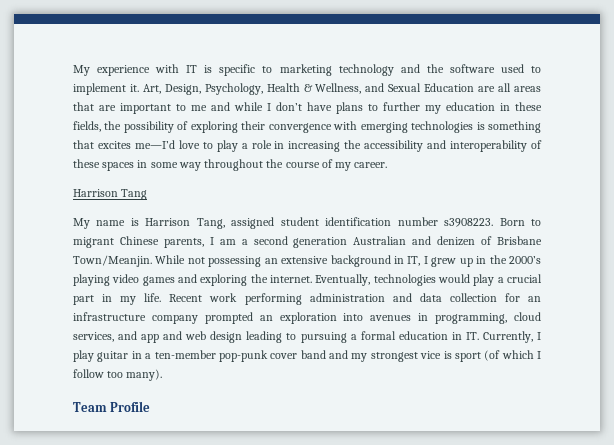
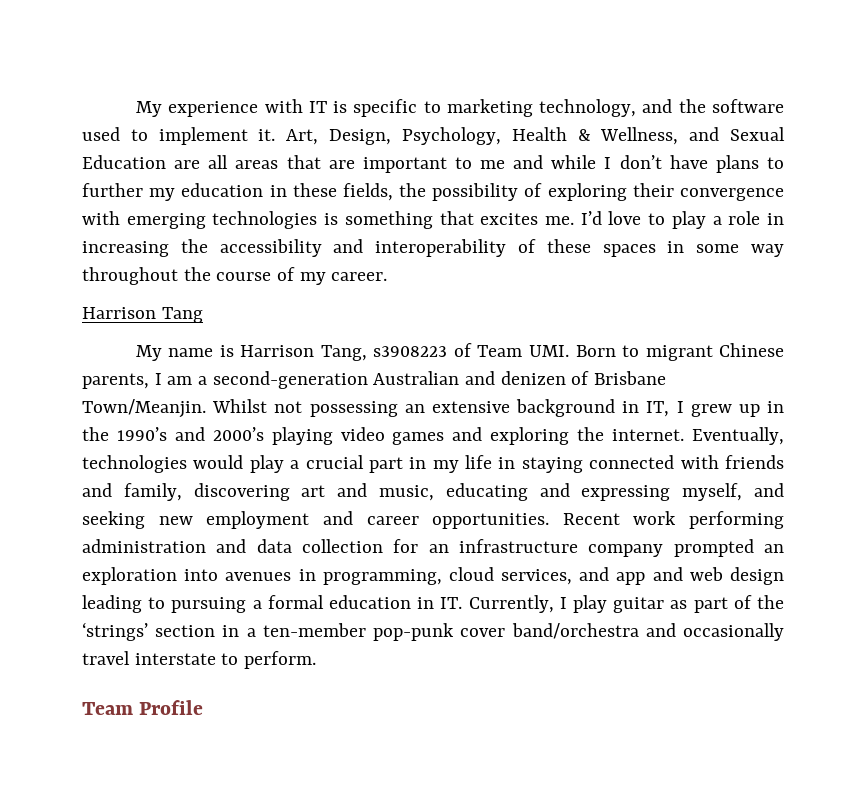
- My experience with IT is specific to marketing technology and the software used to implement it.
+ My experience with IT is specific to marketing technology, and the software used to implement it.
- Art, Design, Psychology, Health & Wellness, and Sexual Education are all areas that are important to me and while I don’t have plans to further my education in these fields, the possibility of exploring their convergence with emerging technologies is something that excites me—I’d love to play a role in increasing the accessibility and interoperability of these spaces in some way throughout the course of my career.
+ Art, Design, Psychology, Health & Wellness, and Sexual Education are all areas that are important to me and while I don’t have plans to further my education in these fields, the possibility of exploring their convergence with emerging technologies is something that excites me. I’d love to play a role in increasing the accessibility and interoperability of these spaces in some way throughout the course of my career.
- My name is Harrison Tang, assigned student identification number s3908223. Born to migrant Chinese parents, I am a second generation Australian and denizen of Brisbane Town/Meanjin.
+ My name is Harrison Tang, s3908223 of Team UMI. Born to migrant Chinese parents, I am a second-generation Australian and denizen of Brisbane Town/Meanjin.
- While not possessing an extensive background in IT, I grew up in the 2000’s playing video games and exploring the internet.
+ Whilst not possessing an extensive background in IT, I grew up in the 1990’s and 2000’s playing video games and exploring the internet.
- Eventually, technologies would play a crucial part in my life.
+ Eventually, technologies would play a crucial part in my life in staying connected with friends and family, discovering art and music, educating and expressing myself, and seeking new employment and career opportunities.
- Recent work performing administration and data collection for an infrastructure company prompted an exploration into avenues in programming, cloud services, and app and web design leading to pursuing a formal education in IT. Currently, I play guitar in a ten-member pop-punk cover band and my strongest vice is sport (of which I follow too many).
+ Recent work performing administration and data collection for an infrastructure company prompted an exploration into avenues in programming, cloud services, and app and web design leading to pursuing a formal education in IT. Currently, I play guitar as part of the ‘strings’ section in a ten-member pop-punk cover band/orchestra and occasionally travel interstate to perform.

